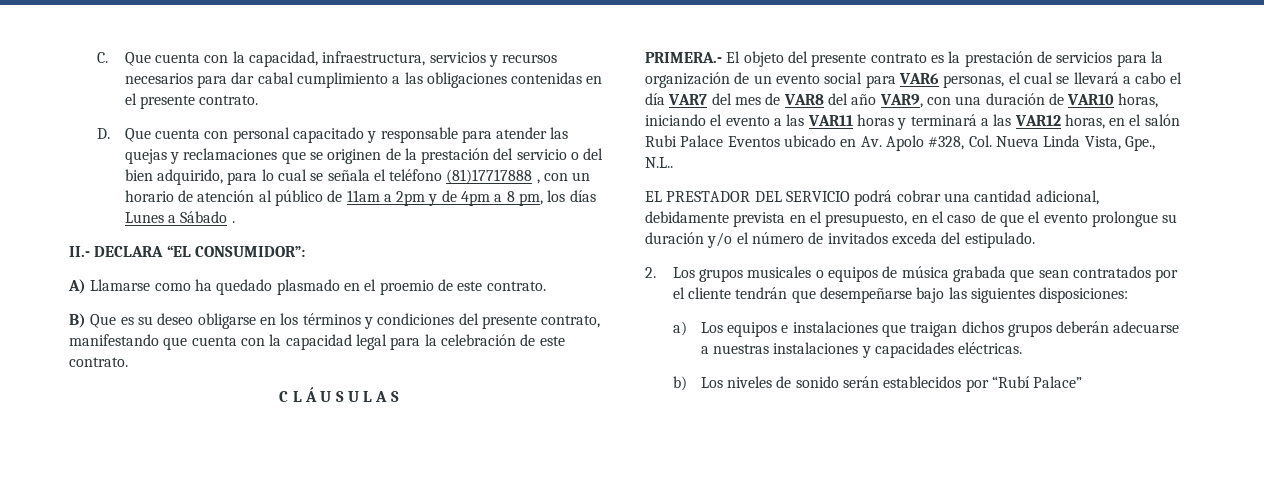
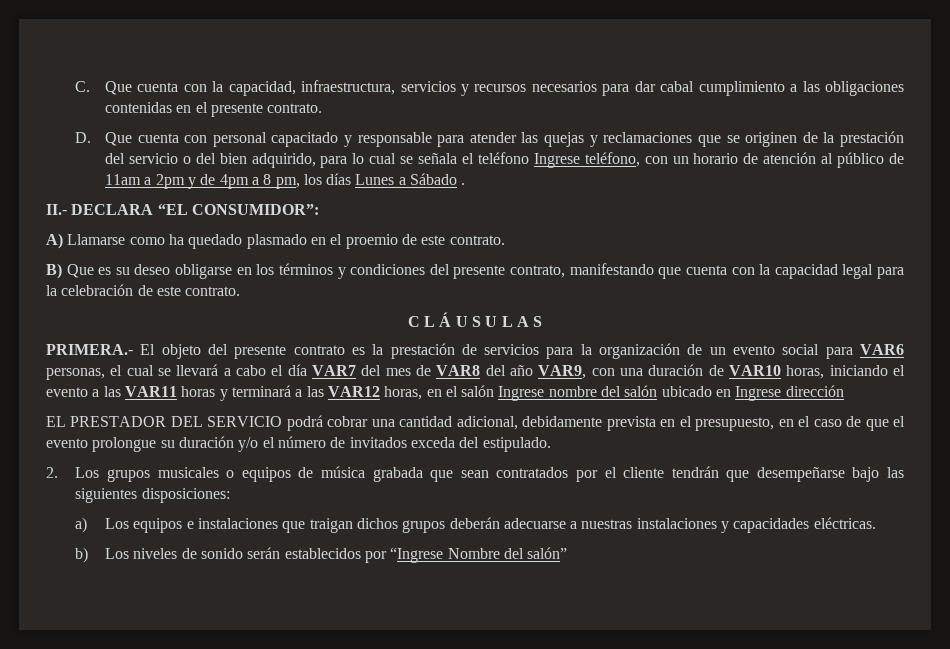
- D. Que cuenta con personal capacitado y responsable para atender las quejas y reclamaciones que se originen de la prestación del servicio o del bien adquirido, para lo cual se señala el teléfono (81)17717888 , con un horario de atención al público de 11am a 2pm y de 4pm a 8 pm, los días Lunes a Sábado .
+ D. Que cuenta con personal capacitado y responsable para atender las quejas y reclamaciones que se originen de la prestación del servicio o del bien adquirido, para lo cual se señala el teléfono Ingrese teléfono, con un horario de atención al público de 11am a 2pm y de 4pm a 8 pm, los días Lunes a Sábado .
- PRIMERA.- El objeto del presente contrato es la prestación de servicios para la organización de un evento social para VAR6 personas, el cual se llevará a cabo el día VAR7 del mes de VAR8 del año VAR9, con una duración de VAR10 horas, iniciando el evento a las VAR11 horas y terminará a las VAR12 horas, en el salón Rubi Palace Eventos ubicado en Av. Apolo #328, Col. Nueva Linda Vista, Gpe., N.L..
+ PRIMERA.- El objeto del presente contrato es la prestación de servicios para la organización de un evento social para VAR6 personas, el cual se llevará a cabo el día VAR7 del mes de VAR8 del año VAR9, con una duración de VAR10 horas, iniciando el evento a las VAR11 horas y terminará a las VAR12 horas, en el salón Ingrese nombre del salón ubicado en Ingrese dirección
- b) Los niveles de sonido serán establecidos por “Rubí Palace”
+ b) Los niveles de sonido serán establecidos por “Ingrese Nombre del salón”

